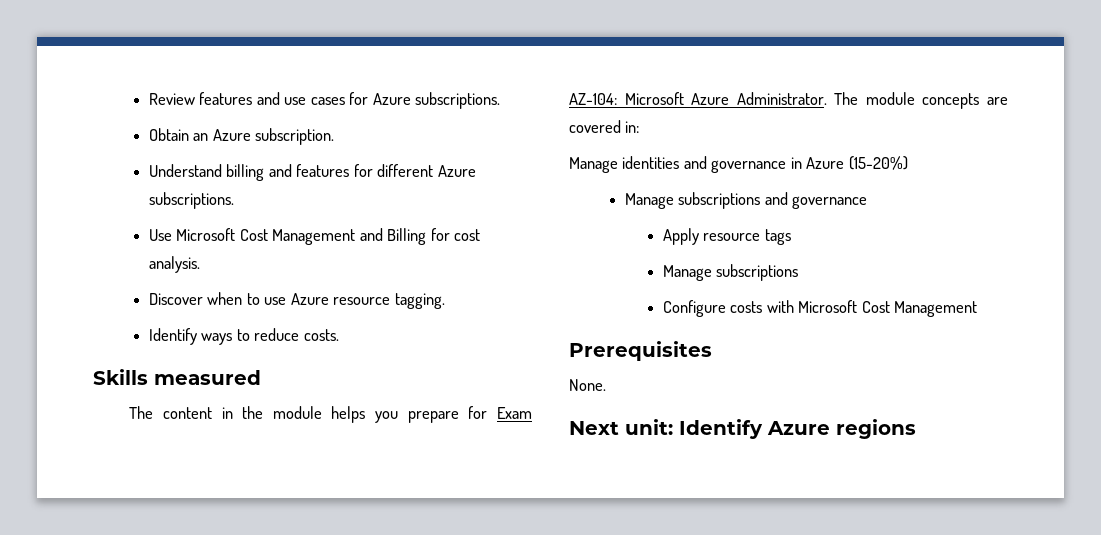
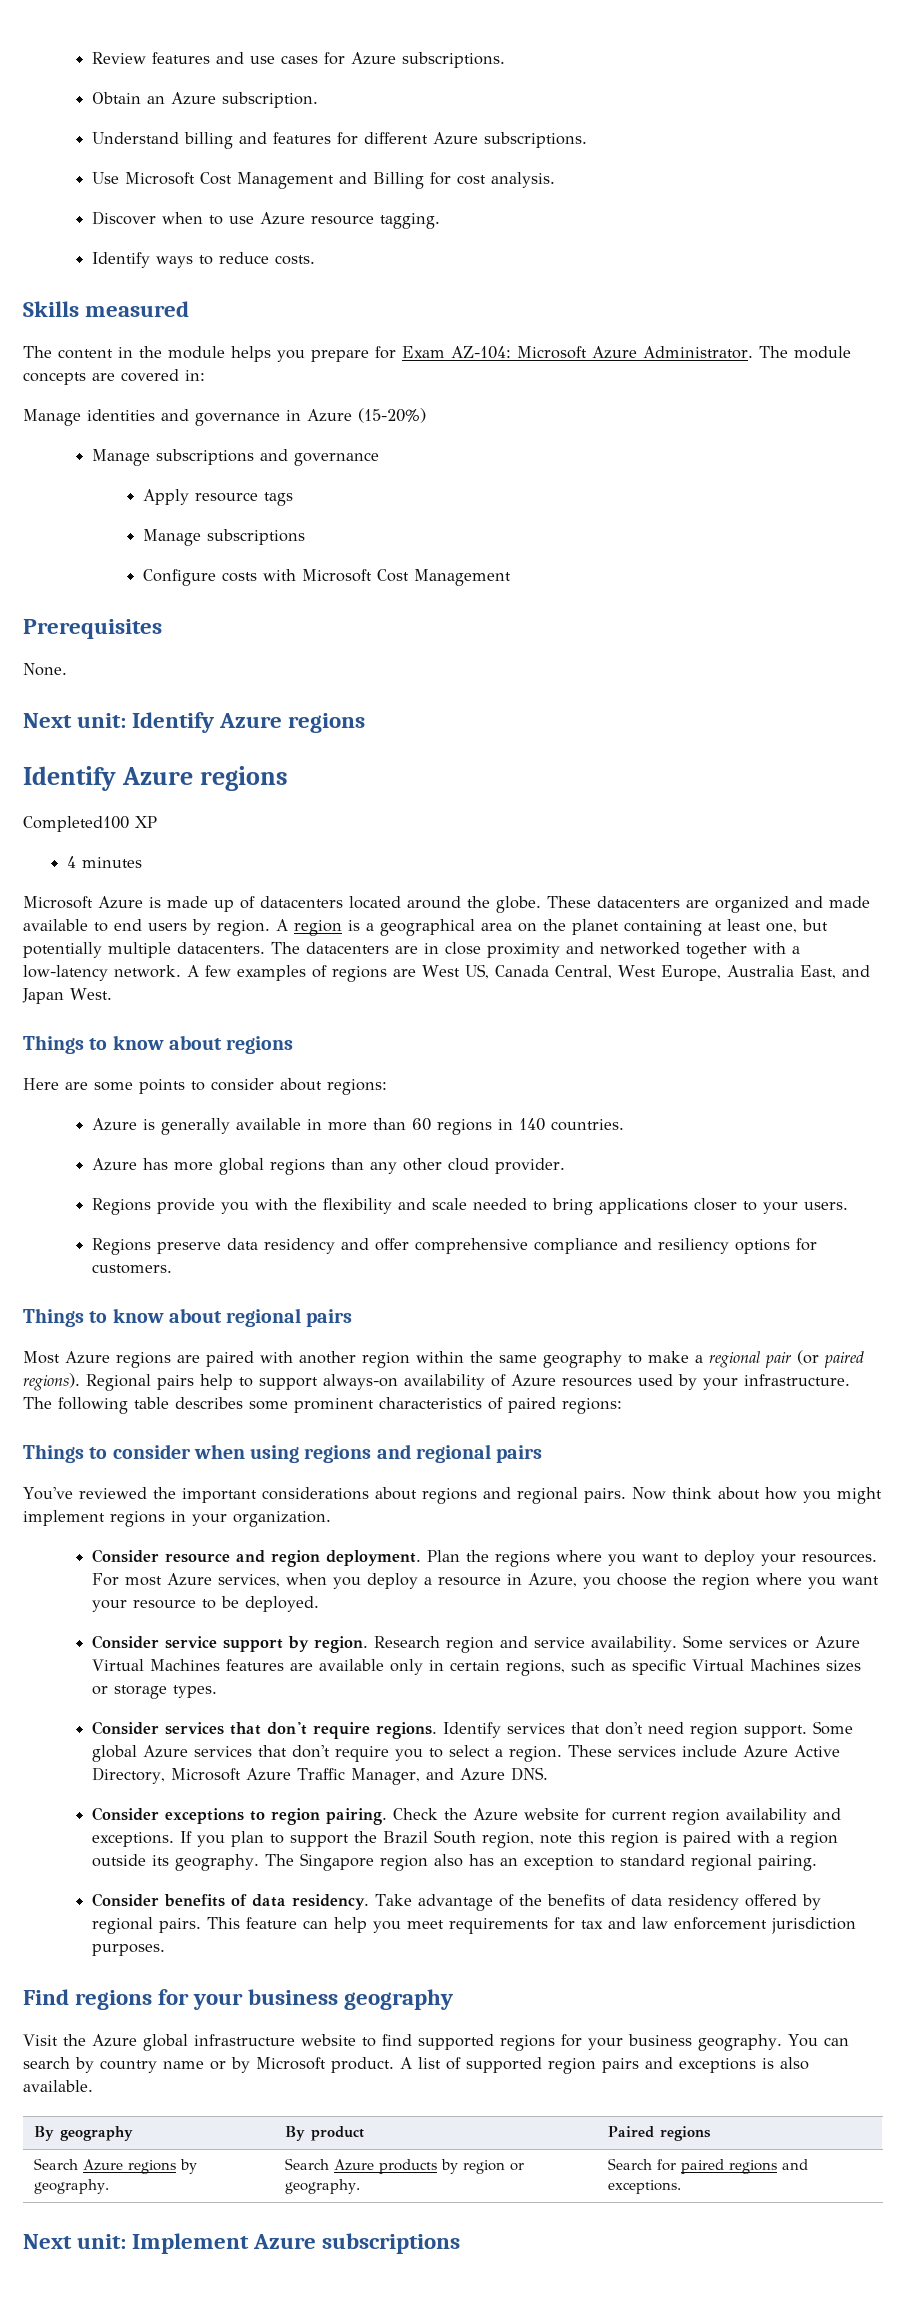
  Next unit: Identify Azure regions
+ Identify Azure regions
+ Completed100 XP
+ 4 minutes
+ Microsoft Azure is made up of datacenters located around the globe. These datacenters are organized and made available to end users by region. A region is a geographical area on the planet containing at least one, but potentially multiple datacenters. The datacenters are in close proximity and networked together with a low-latency network. A few examples of regions are West US, Canada Central, West Europe, Australia East, and Japan West.
+ Things to know about regions
+ Here are some points to consider about regions:
+ Azure is generally available in more than 60 regions in 140 countries.
+ Azure has more global regions than any other cloud provider.
+ Regions provide you with the flexibility and scale needed to bring applications closer to your users.
+ Regions preserve data residency and offer comprehensive compliance and resiliency options for customers.
+ Things to know about regional pairs
+ Most Azure regions are paired with another region within the same geography to make a regional pair (or paired regions). Regional pairs help to support always-on availability of Azure resources used by your infrastructure. The following table describes some prominent characteristics of paired regions:
+ Things to consider when using regions and regional pairs
+ You've reviewed the important considerations about regions and regional pairs. Now think about how you might implement regions in your organization.
+ Consider resource and region deployment. Plan the regions where you want to deploy your resources. For most Azure services, when you deploy a resource in Azure, you choose the region where you want your resource to be deployed.
+ Consider service support by region. Research region and service availability. Some services or Azure Virtual Machines features are available only in certain regions, such as specific Virtual Machines sizes or storage types.
+ Consider services that don't require regions. Identify services that don't need region support. Some global Azure services that don't require you to select a region. These services include Azure Active Directory, Microsoft Azure Traffic Manager, and Azure DNS.
+ Consider exceptions to region pairing. Check the Azure website for current region availability and exceptions. If you plan to support the Brazil South region, note this region is paired with a region outside its geography. The Singapore region also has an exception to standard regional pairing.
+ Consider benefits of data residency. Take advantage of the benefits of data residency offered by regional pairs. This feature can help you meet requirements for tax and law enforcement jurisdiction purposes.
+ Find regions for your business geography
+ Visit the Azure global infrastructure website to find supported regions for your business geography. You can search by country name or by Microsoft product. A list of supported region pairs and exceptions is also available.
+ By geography | By product | Paired regions
+ Search Azure regions by geography. | Search Azure products by region or geography. | Search for paired regions and exceptions.
+ Next unit: Implement Azure subscriptions

